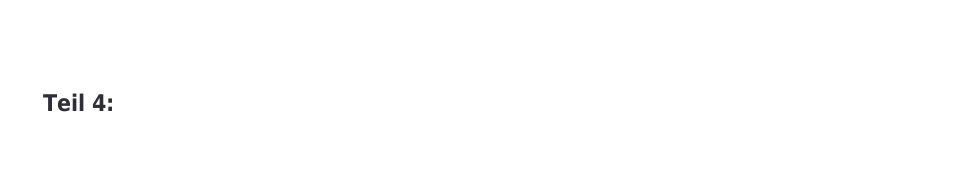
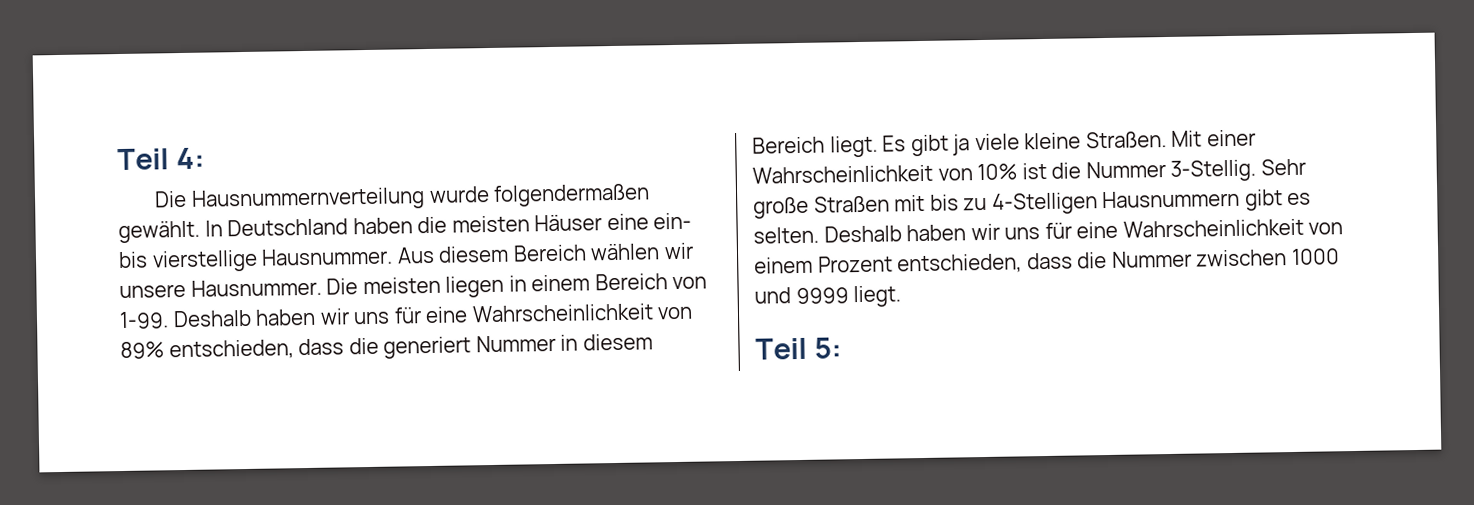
+ Die Hausnummernverteilung wurde folgendermaßen gewählt. In Deutschland haben die meisten Häuser eine ein- bis vierstellige Hausnummer. Aus diesem Bereich wählen wir unsere Hausnummer. Die meisten liegen in einem Bereich von 1-99. Deshalb haben wir uns für eine Wahrscheinlichkeit von 89% entschieden, dass die generiert Nummer in diesem Bereich liegt. Es gibt ja viele kleine Straßen. Mit einer Wahrscheinlichkeit von 10% ist die Nummer 3-Stellig. Sehr große Straßen mit bis zu 4-Stelligen Hausnummern gibt es selten. Deshalb haben wir uns für eine Wahrscheinlichkeit von einem Prozent entschieden, dass die Nummer zwischen 1000 und 9999 liegt.
+ Teil 5:

